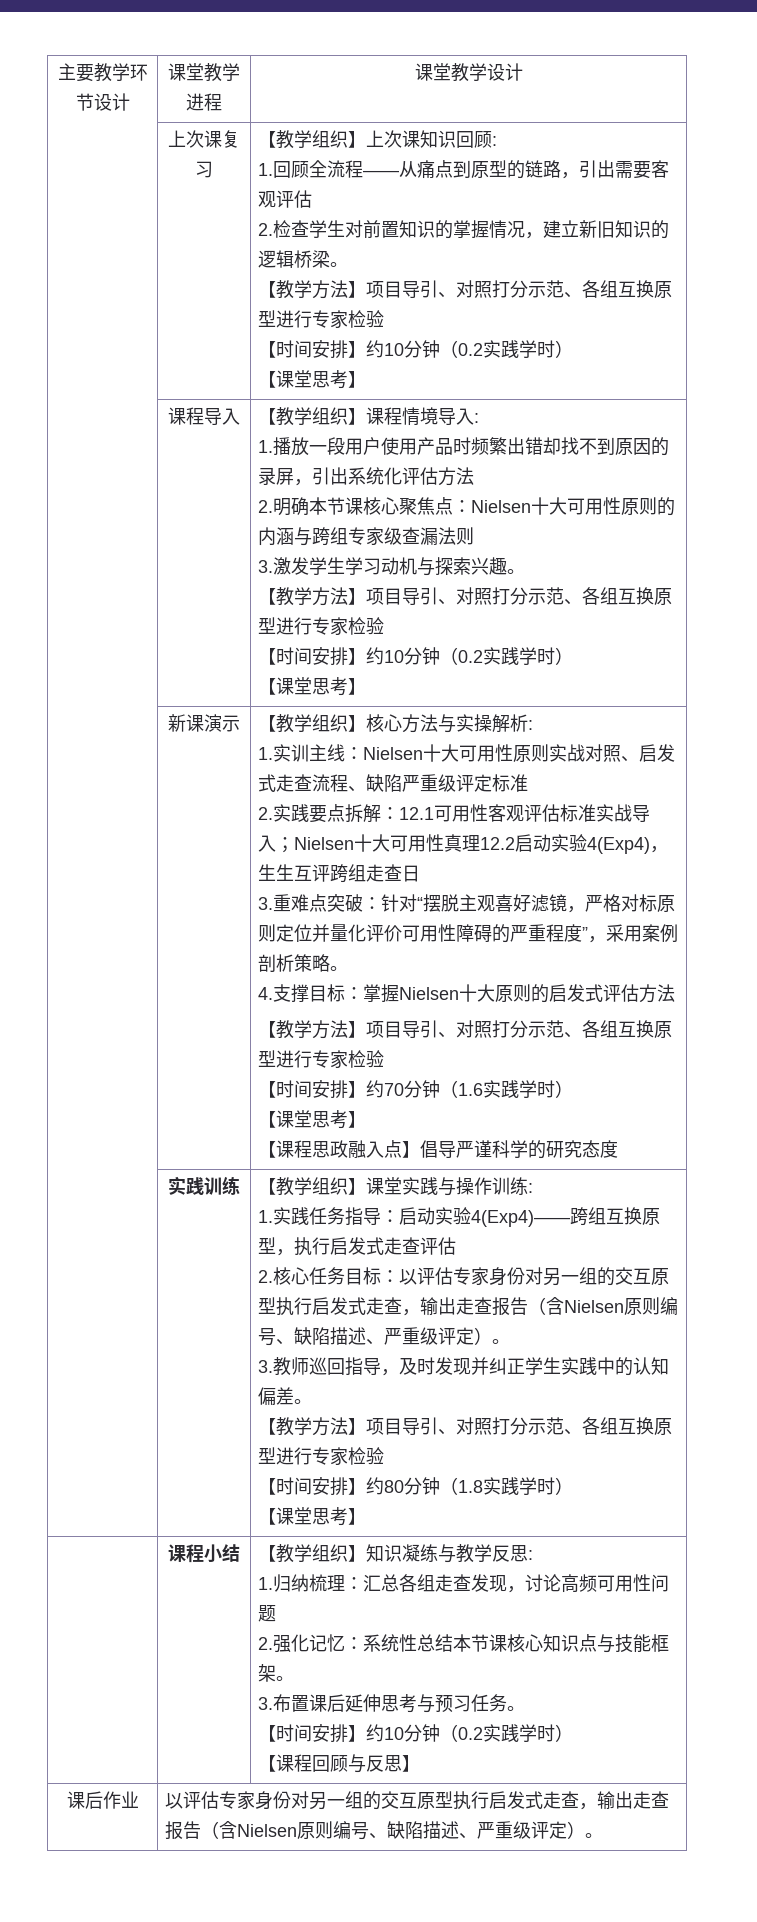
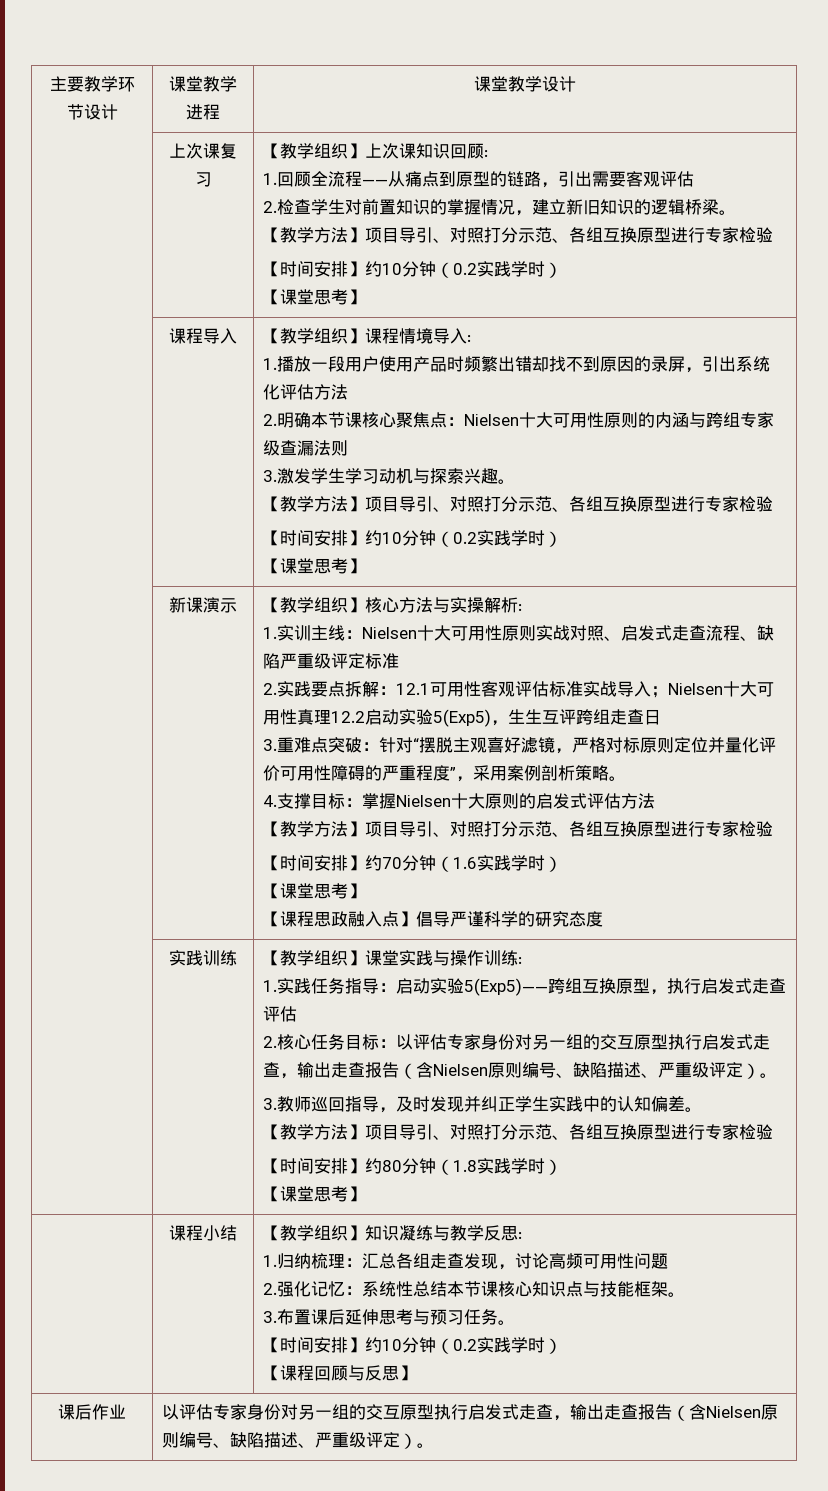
- 2.实践要点拆解：12.1可用性客观评估标准实战导入；Nielsen十大可用性真理12.2启动实验4(Exp4)，生生互评跨组走查日
+ 2.实践要点拆解：12.1可用性客观评估标准实战导入；Nielsen十大可用性真理12.2启动实验5(Exp5)，生生互评跨组走查日
- 1.实践任务指导：启动实验4(Exp4)——跨组互换原型，执行启发式走查评估
+ 1.实践任务指导：启动实验5(Exp5)——跨组互换原型，执行启发式走查评估

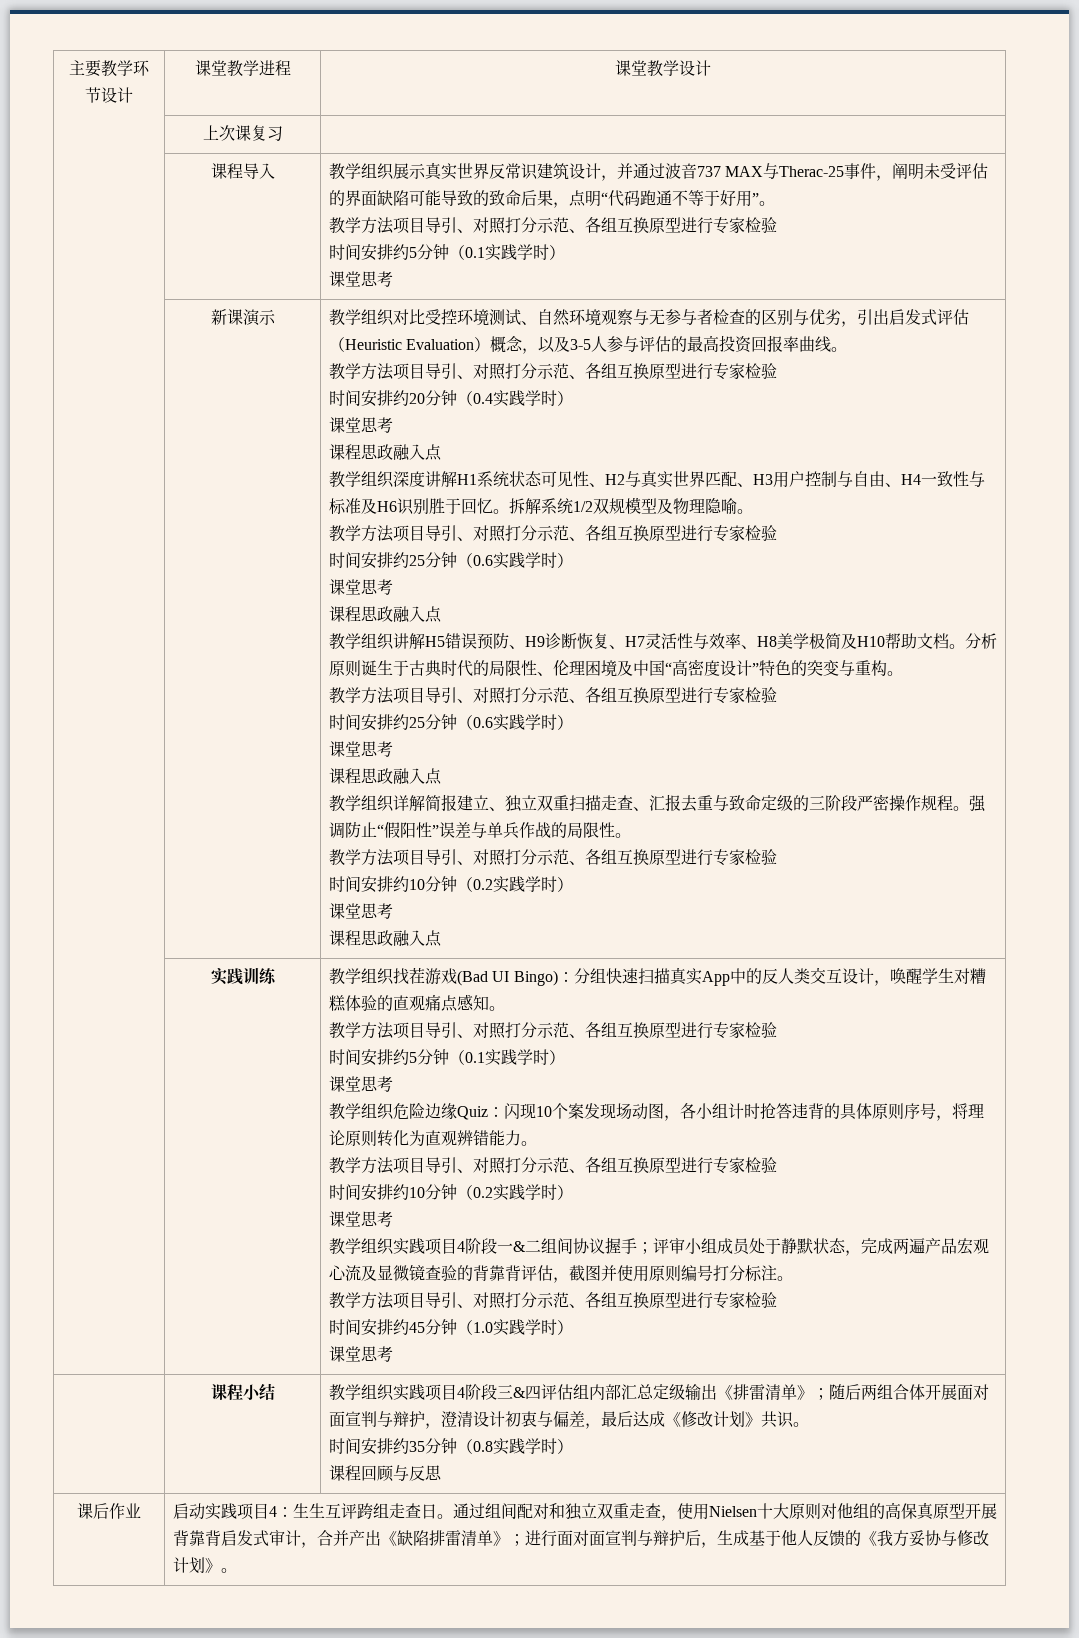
- 【教学组织】上次课知识回顾:
- 1.回顾全流程——从痛点到原型的链路，引出需要客观评估
- 2.检查学生对前置知识的掌握情况，建立新旧知识的逻辑桥梁。
- 【教学方法】项目导引、对照打分示范、各组互换原型进行专家检验
- 【时间安排】约10分钟（0.2实践学时）
- 【课堂思考】
- | 课程导入 | 【教学组织】课程情境导入:
- 1.播放一段用户使用产品时频繁出错却找不到原因的录屏，引出系统化评估方法
- 2.明确本节课核心聚焦点：Nielsen十大可用性原则的内涵与跨组专家级查漏法则
- 3.激发学生学习动机与探索兴趣。
- 【教学方法】项目导引、对照打分示范、各组互换原型进行专家检验
- 【时间安排】约10分钟（0.2实践学时）
- 【课堂思考】
- | 新课演示 | 【教学组织】核心方法与实操解析:
- 1.实训主线：Nielsen十大可用性原则实战对照、启发式走查流程、缺陷严重级评定标准
- 2.实践要点拆解：12.1可用性客观评估标准实战导入；Nielsen十大可用性真理12.2启动实验5(Exp5)，生生互评跨组走查日
- 3.重难点突破：针对“摆脱主观喜好滤镜，严格对标原则定位并量化评价可用性障碍的严重程度”，采用案例剖析策略。
- 4.支撑目标：掌握Nielsen十大原则的启发式评估方法
- 【教学方法】项目导引、对照打分示范、各组互换原型进行专家检验
- 【时间安排】约70分钟（1.6实践学时）
- 【课堂思考】
- 【课程思政融入点】倡导严谨科学的研究态度
- | 实践训练 | 【教学组织】课堂实践与操作训练:
- 1.实践任务指导：启动实验5(Exp5)——跨组互换原型，执行启发式走查评估
- 2.核心任务目标：以评估专家身份对另一组的交互原型执行启发式走查，输出走查报告（含Nielsen原则编号、缺陷描述、严重级评定）。
- 3.教师巡回指导，及时发现并纠正学生实践中的认知偏差。
- 【教学方法】项目导引、对照打分示范、各组互换原型进行专家检验
- 【时间安排】约80分钟（1.8实践学时）
- 【课堂思考】
- | 课程小结 | 【教学组织】知识凝练与教学反思:
- 1.归纳梳理：汇总各组走查发现，讨论高频可用性问题
- 2.强化记忆：系统性总结本节课核心知识点与技能框架。
- 3.布置课后延伸思考与预习任务。
- 【时间安排】约10分钟（0.2实践学时）
- 【课程回顾与反思】
+ 课程导入 | 教学组织展示真实世界反常识建筑设计，并通过波音737 MAX与Therac-25事件，阐明未受评估的界面缺陷可能导致的致命后果，点明“代码跑通不等于好用”。
+ 教学方法项目导引、对照打分示范、各组互换原型进行专家检验
+ 时间安排约5分钟（0.1实践学时）
+ 课堂思考
+ | 新课演示 | 教学组织对比受控环境测试、自然环境观察与无参与者检查的区别与优劣，引出启发式评估（Heuristic Evaluation）概念，以及3-5人参与评估的最高投资回报率曲线。
+ 教学方法项目导引、对照打分示范、各组互换原型进行专家检验
+ 时间安排约20分钟（0.4实践学时）
+ 课堂思考
+ 课程思政融入点
+ 教学组织深度讲解H1系统状态可见性、H2与真实世界匹配、H3用户控制与自由、H4一致性与标准及H6识别胜于回忆。拆解系统1/2双规模型及物理隐喻。
+ 教学方法项目导引、对照打分示范、各组互换原型进行专家检验
+ 时间安排约25分钟（0.6实践学时）
+ 课堂思考
+ 课程思政融入点
+ 教学组织讲解H5错误预防、H9诊断恢复、H7灵活性与效率、H8美学极简及H10帮助文档。分析原则诞生于古典时代的局限性、伦理困境及中国“高密度设计”特色的突变与重构。
+ 教学方法项目导引、对照打分示范、各组互换原型进行专家检验
+ 时间安排约25分钟（0.6实践学时）
+ 课堂思考
+ 课程思政融入点
+ 教学组织详解简报建立、独立双重扫描走查、汇报去重与致命定级的三阶段严密操作规程。强调防止“假阳性”误差与单兵作战的局限性。
+ 教学方法项目导引、对照打分示范、各组互换原型进行专家检验
+ 时间安排约10分钟（0.2实践学时）
+ 课堂思考
+ 课程思政融入点
+ | 实践训练 | 教学组织找茬游戏(Bad UI Bingo)：分组快速扫描真实App中的反人类交互设计，唤醒学生对糟糕体验的直观痛点感知。
+ 教学方法项目导引、对照打分示范、各组互换原型进行专家检验
+ 时间安排约5分钟（0.1实践学时）
+ 课堂思考
+ 教学组织危险边缘Quiz：闪现10个案发现场动图，各小组计时抢答违背的具体原则序号，将理论原则转化为直观辨错能力。
+ 教学方法项目导引、对照打分示范、各组互换原型进行专家检验
+ 时间安排约10分钟（0.2实践学时）
+ 课堂思考
+ 教学组织实践项目4阶段一&二组间协议握手；评审小组成员处于静默状态，完成两遍产品宏观心流及显微镜查验的背靠背评估，截图并使用原则编号打分标注。
+ 教学方法项目导引、对照打分示范、各组互换原型进行专家检验
+ 时间安排约45分钟（1.0实践学时）
+ 课堂思考
+ | 课程小结 | 教学组织实践项目4阶段三&四评估组内部汇总定级输出《排雷清单》；随后两组合体开展面对面宣判与辩护，澄清设计初衷与偏差，最后达成《修改计划》共识。
+ 时间安排约35分钟（0.8实践学时）
+ 课程回顾与反思
- 课后作业 | 以评估专家身份对另一组的交互原型执行启发式走查，输出走查报告（含Nielsen原则编号、缺陷描述、严重级评定）。
+ 课后作业 | 启动实践项目4：生生互评跨组走查日。通过组间配对和独立双重走查，使用Nielsen十大原则对他组的高保真原型开展背靠背启发式审计，合并产出《缺陷排雷清单》；进行面对面宣判与辩护后，生成基于他人反馈的《我方妥协与修改计划》。

